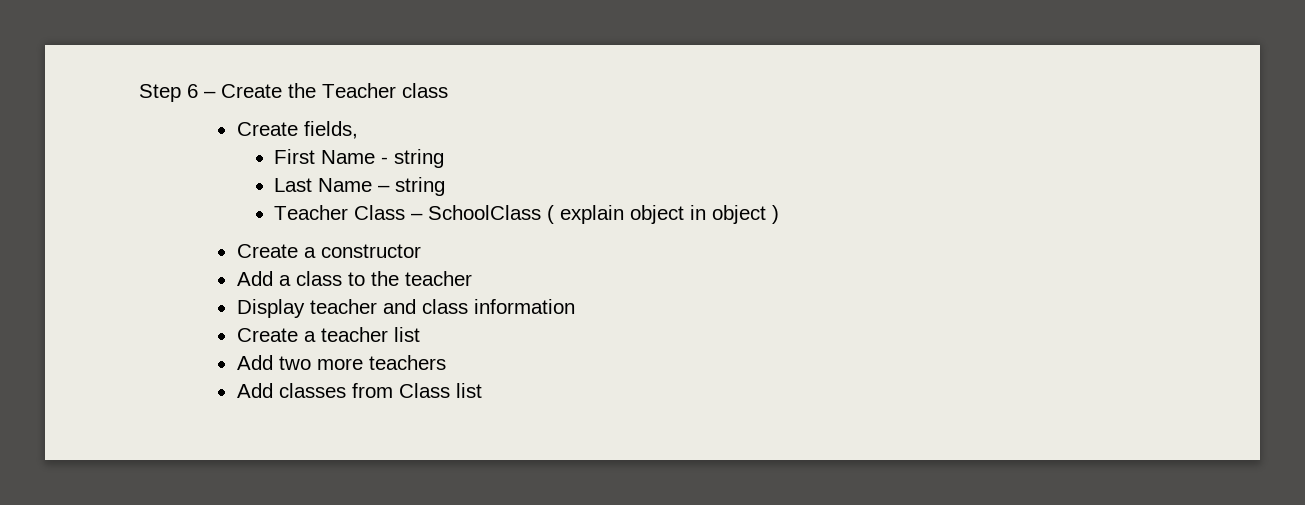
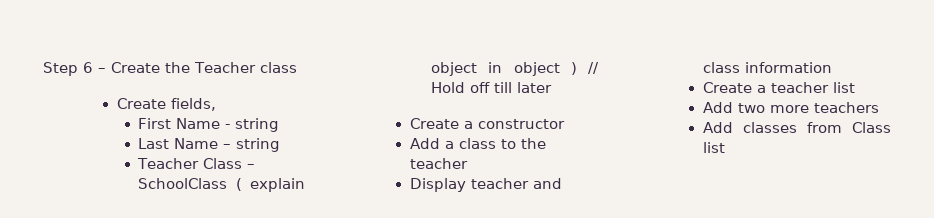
- Teacher Class – SchoolClass ( explain object in object )
+ Teacher Class – SchoolClass ( explain object in object ) // Hold off till later

